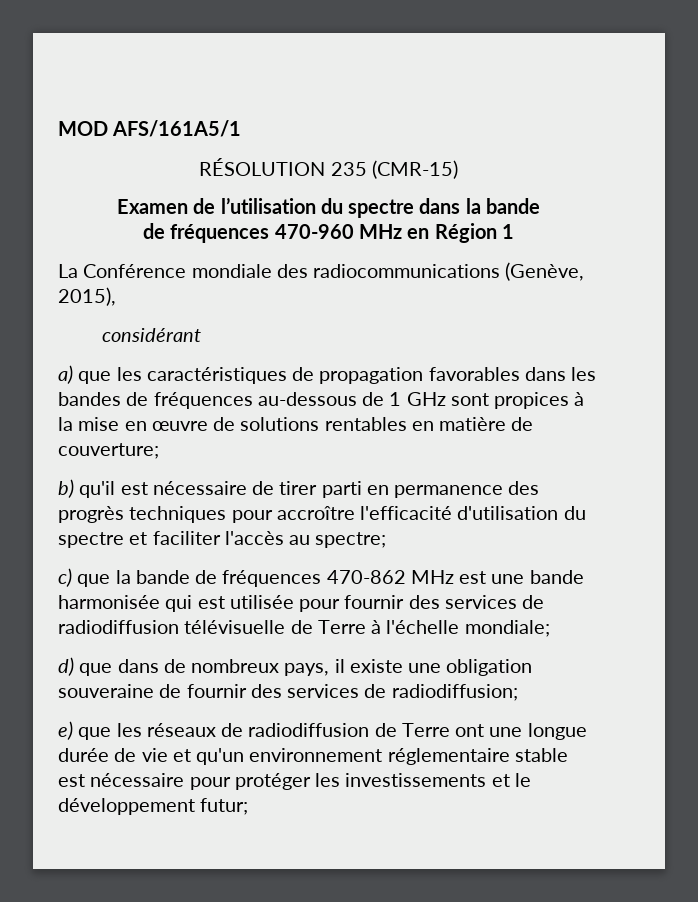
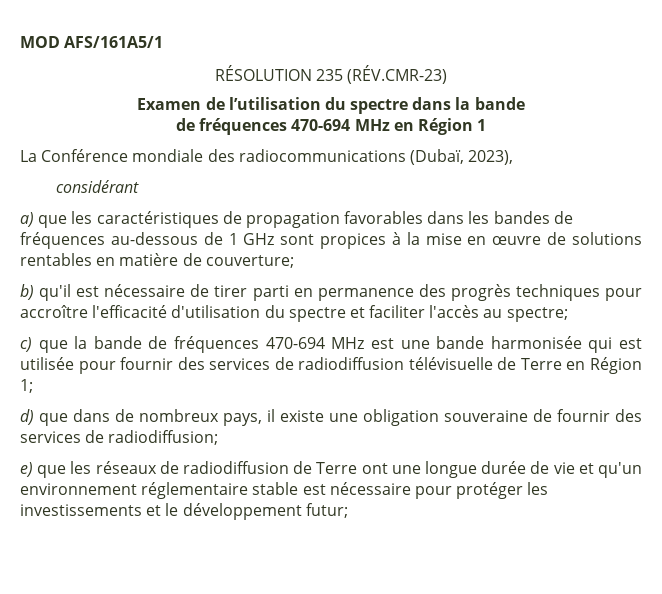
- RÉSOLUTION 235 (CMR-15)
+ RÉSOLUTION 235 (RÉV.CMR-23)
- de fréquences 470-960 MHz en Région 1
+ de fréquences 470-694 MHz en Région 1
- La Conférence mondiale des radiocommunications (Genève, 2015),
+ La Conférence mondiale des radiocommunications (Dubaï, 2023),
- c) que la bande de fréquences 470-862 MHz est une bande harmonisée qui est utilisée pour fournir des services de radiodiffusion télévisuelle de Terre à l'échelle mondiale;
+ c) que la bande de fréquences 470-694 MHz est une bande harmonisée qui est utilisée pour fournir des services de radiodiffusion télévisuelle de Terre en Région 1;

